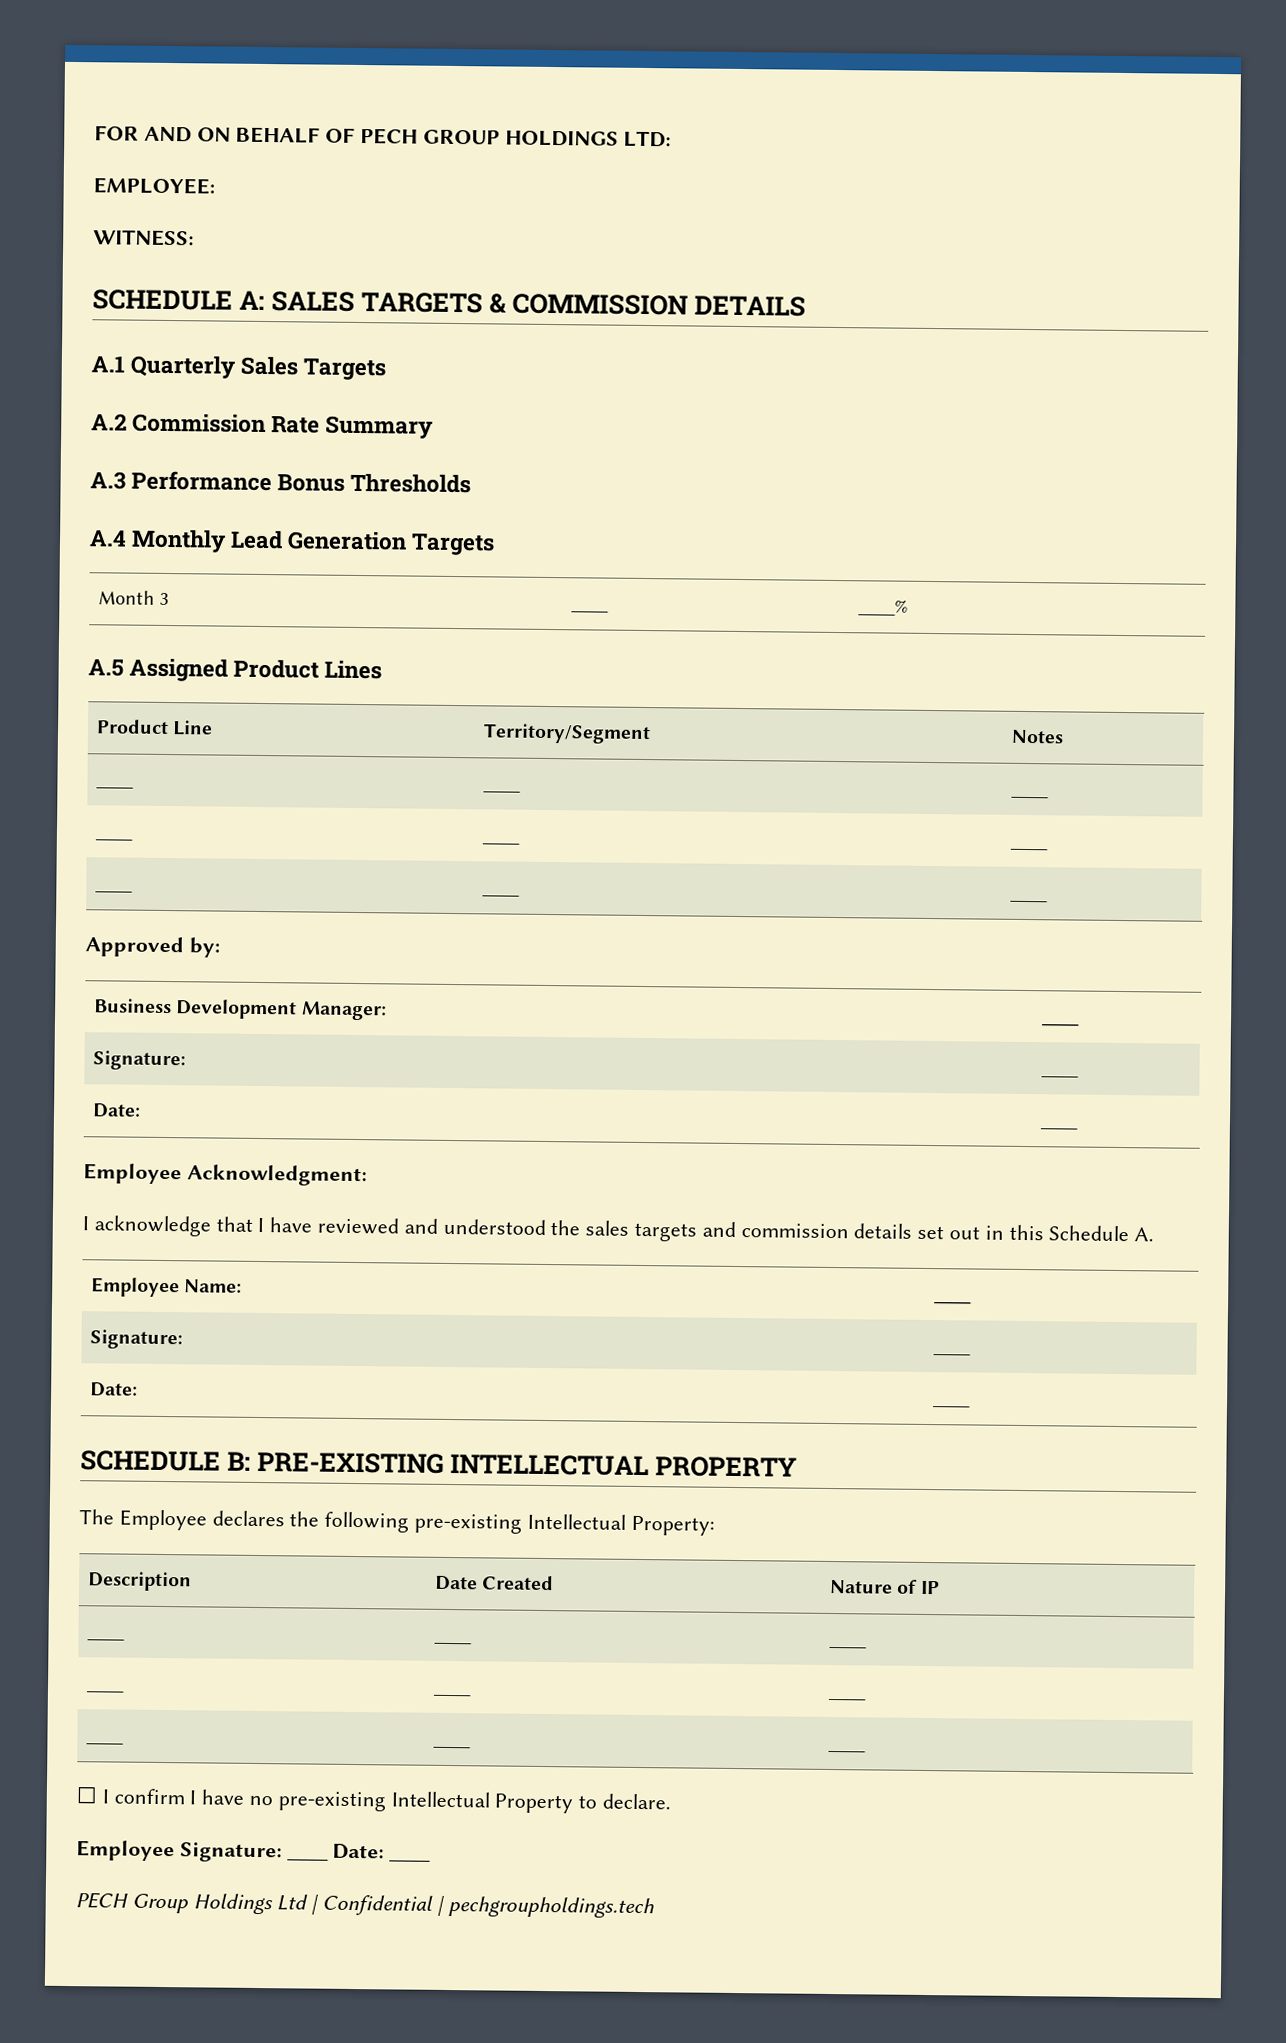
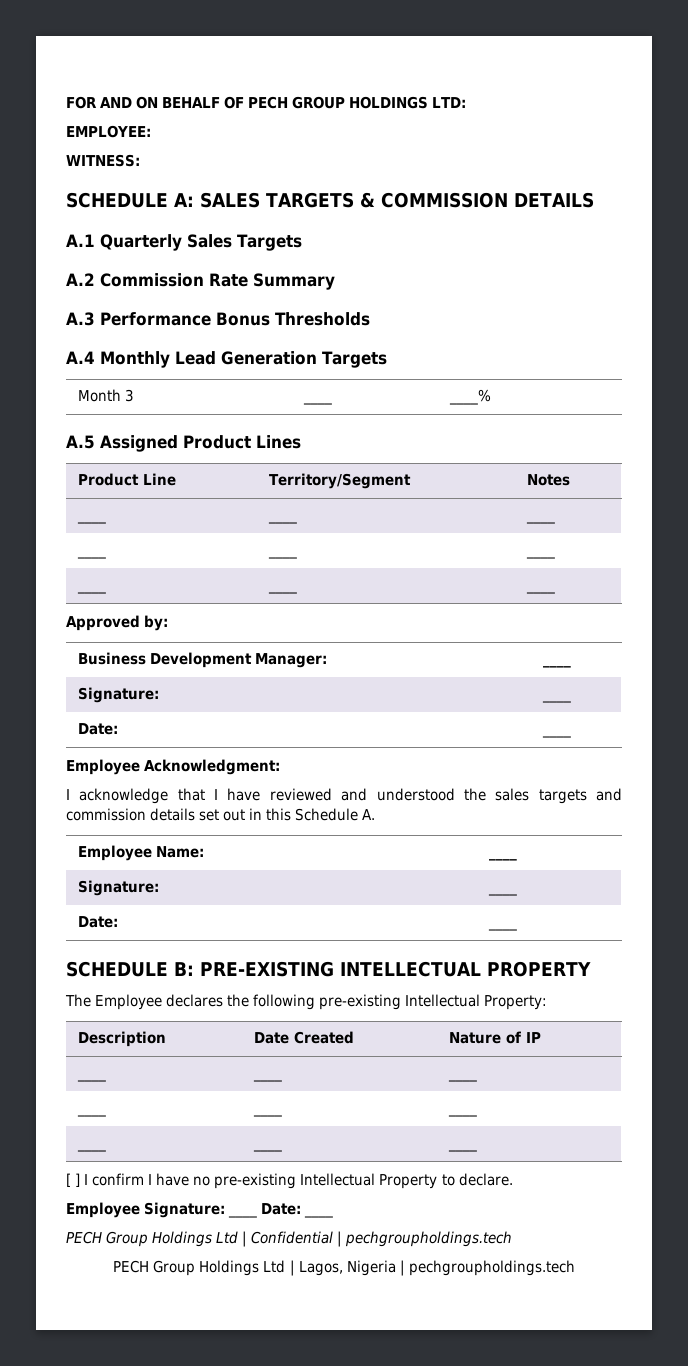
- ☐ I confirm I have no pre-existing Intellectual Property to declare.
+ [ ] I confirm I have no pre-existing Intellectual Property to declare.
+ PECH Group Holdings Ltd | Lagos, Nigeria | pechgroupholdings.tech

